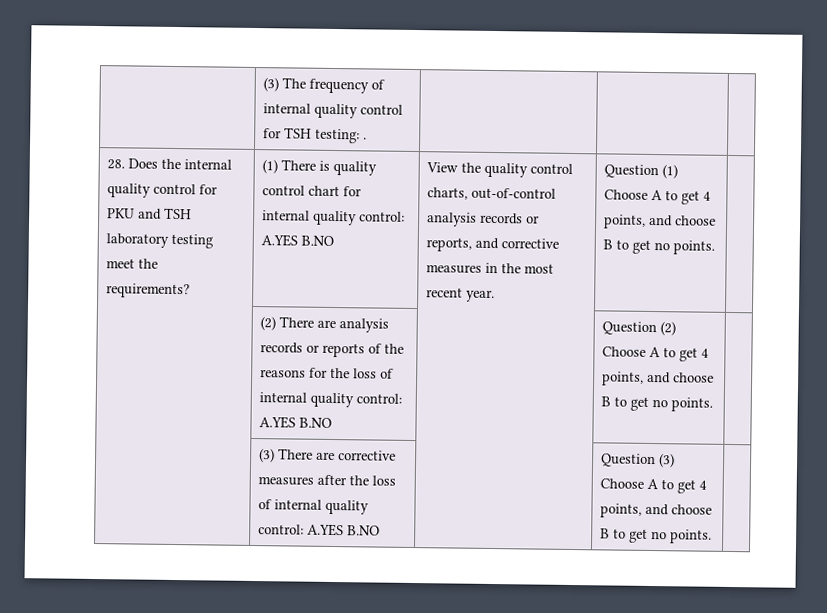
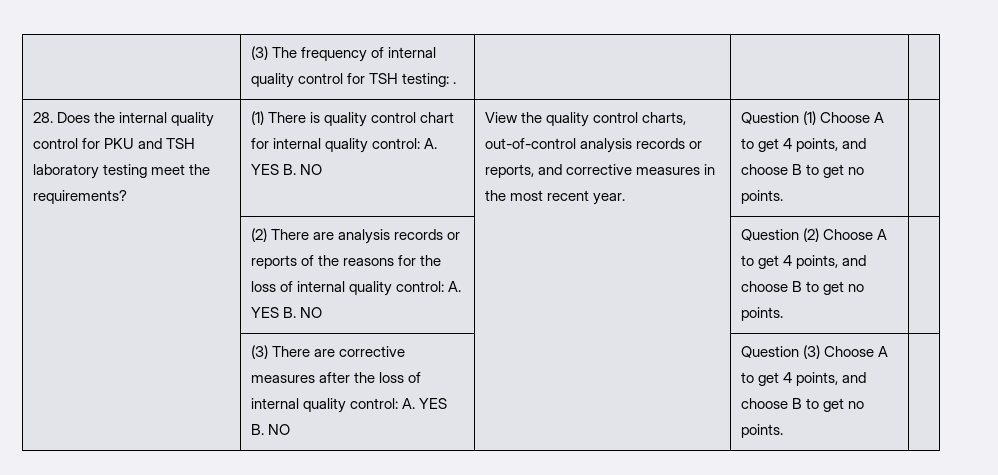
- (1) There is quality control chart for internal quality control: A.YES B.NO
+ (1) There is quality control chart for internal quality control: A. YES B. NO
- | (2) There are analysis records or reports of the reasons for the loss of internal quality control: A.YES B.NO | | Question (2) Choose A to get 4 points, and choose B to get no points. |
+ | (2) There are analysis records or reports of the reasons for the loss of internal quality control: A. YES B. NO | | Question (2) Choose A to get 4 points, and choose B to get no points. |
- | (3) There are corrective measures after the loss of internal quality control: A.YES B.NO | | Question (3) Choose A to get 4 points, and choose B to get no points. |
+ | (3) There are corrective measures after the loss of internal quality control: A. YES B. NO | | Question (3) Choose A to get 4 points, and choose B to get no points. |

